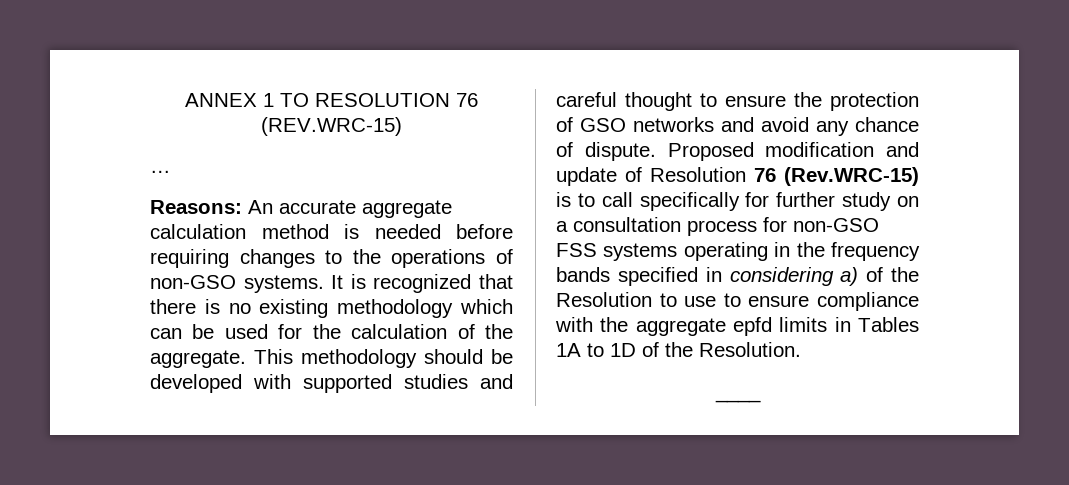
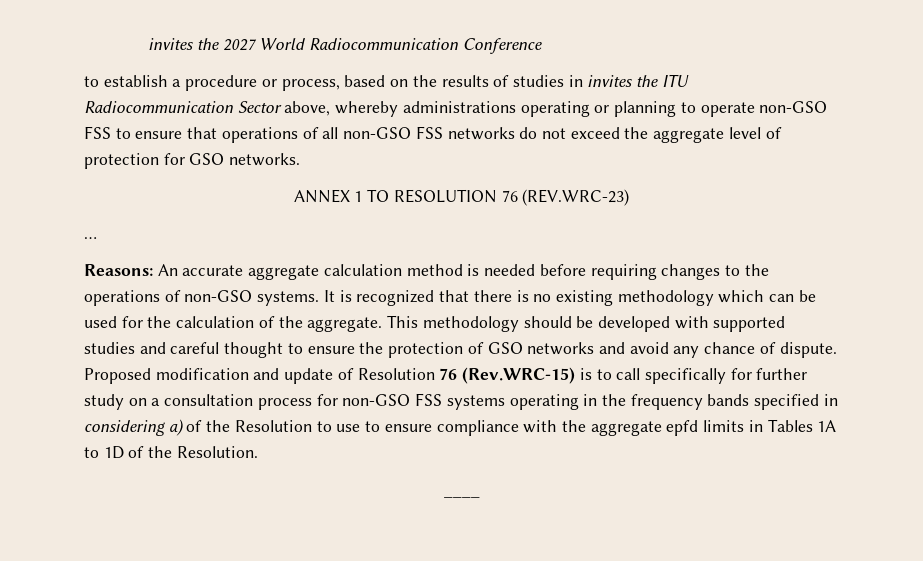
+ invites the 2027 World Radiocommunication Conference
+ to establish a procedure or process, based on the results of studies in invites the ITU Radiocommunication Sector above, whereby administrations operating or planning to operate non-GSO FSS to ensure that operations of all non-GSO FSS networks do not exceed the aggregate level of protection for GSO networks.
- ANNEX 1 TO RESOLUTION 76 (REV.WRC-15)
+ ANNEX 1 TO RESOLUTION 76 (REV.WRC-23)

